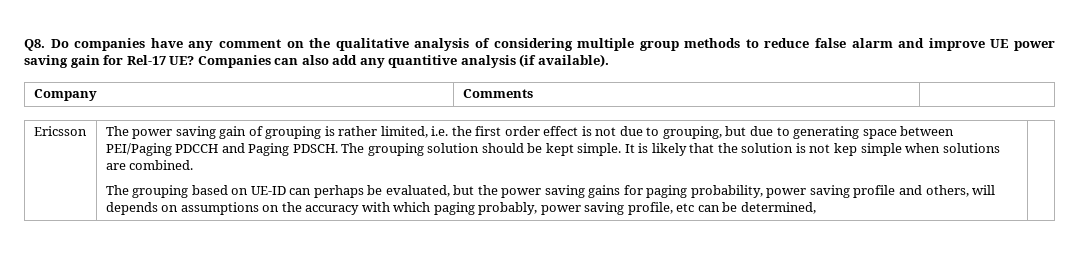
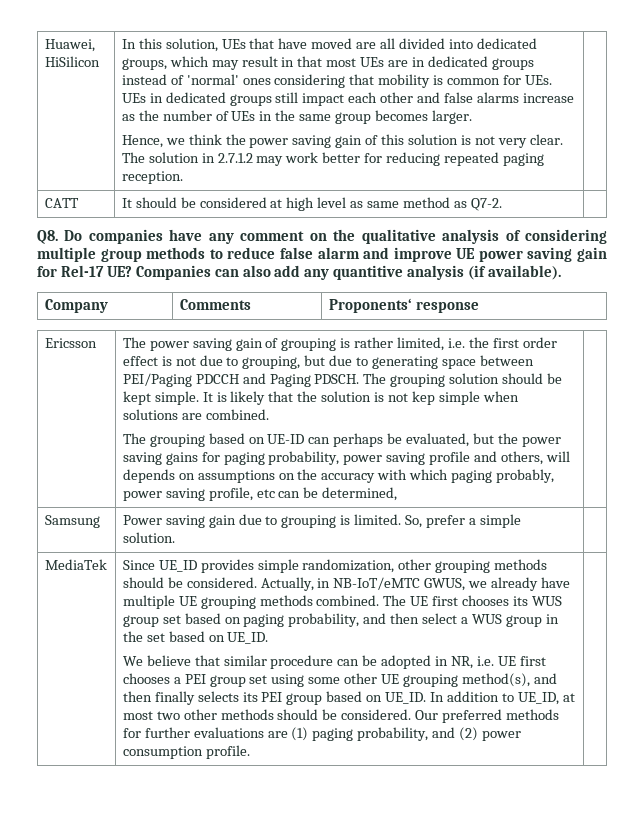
+ Huawei, HiSilicon | In this solution, UEs that have moved are all divided into dedicated groups, which may result in that most UEs are in dedicated groups instead of 'normal' ones considering that mobility is common for UEs. UEs in dedicated groups still impact each other and false alarms increase as the number of UEs in the same group becomes larger.
+ Hence, we think the power saving gain of this solution is not very clear. The solution in 2.7.1.2 may work better for reducing repeated paging reception. |
+ CATT | It should be considered at high level as same method as Q7-2. |
- Company | Comments |
+ Company | Comments | Proponents‘ response
+ Samsung | Power saving gain due to grouping is limited. So, prefer a simple solution. |
+ MediaTek | Since UE_ID provides simple randomization, other grouping methods should be considered. Actually, in NB-IoT/eMTC GWUS, we already have multiple UE grouping methods combined. The UE first chooses its WUS group set based on paging probability, and then select a WUS group in the set based on UE_ID.
+ We believe that similar procedure can be adopted in NR, i.e. UE first chooses a PEI group set using some other UE grouping method(s), and then finally selects its PEI group based on UE_ID. In addition to UE_ID, at most two other methods should be considered. Our preferred methods for further evaluations are (1) paging probability, and (2) power consumption profile.

